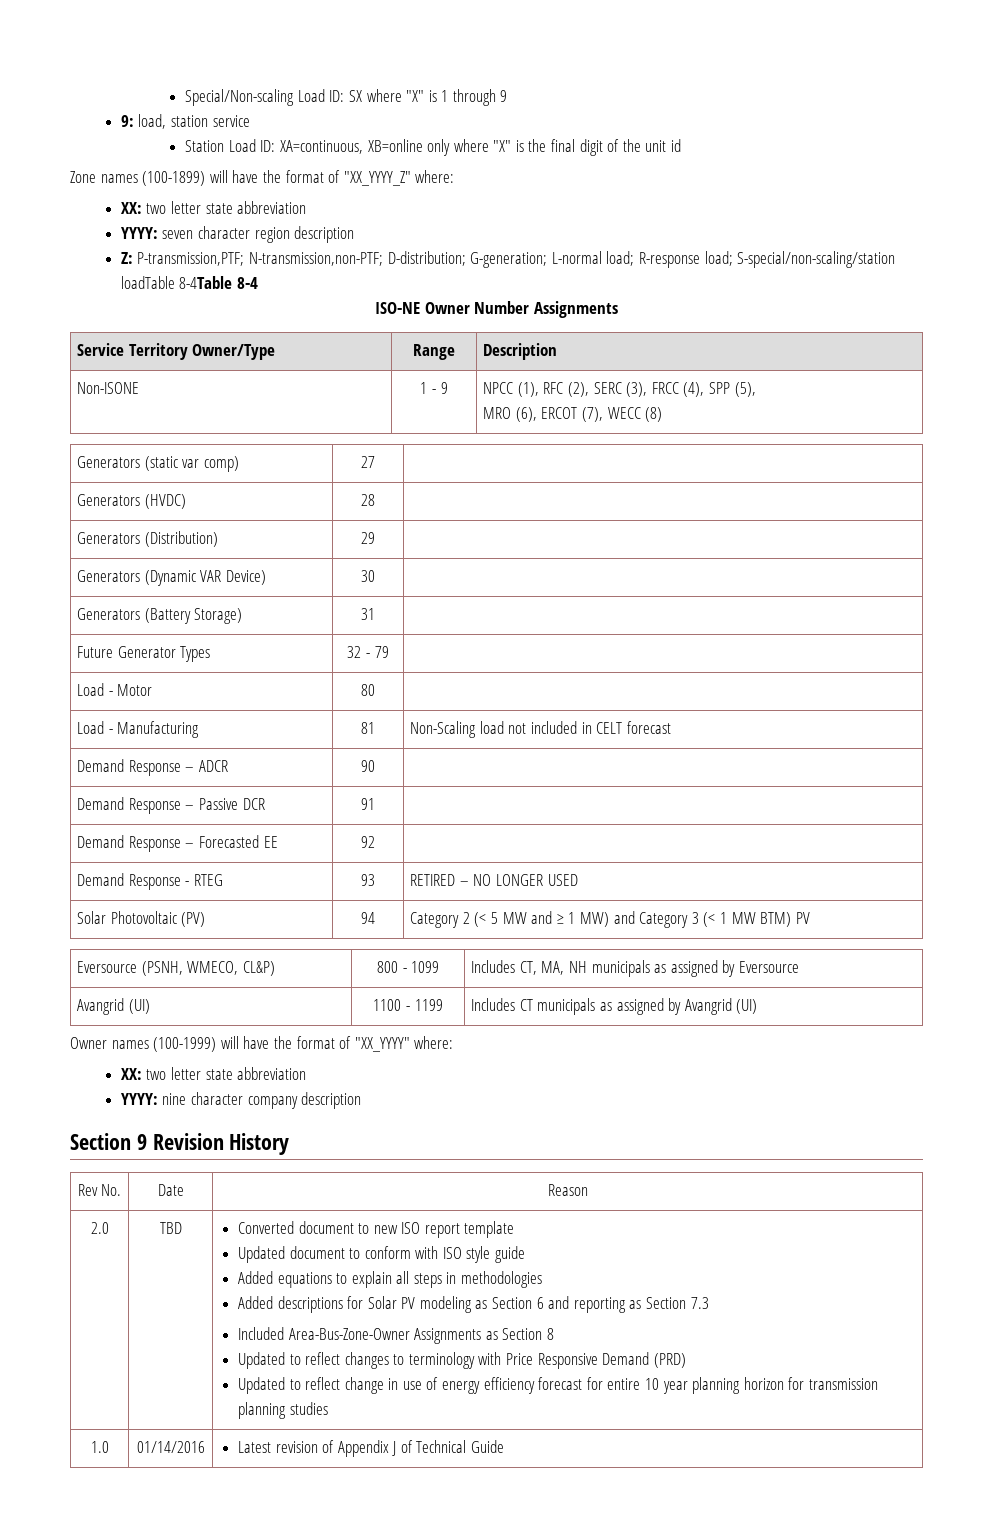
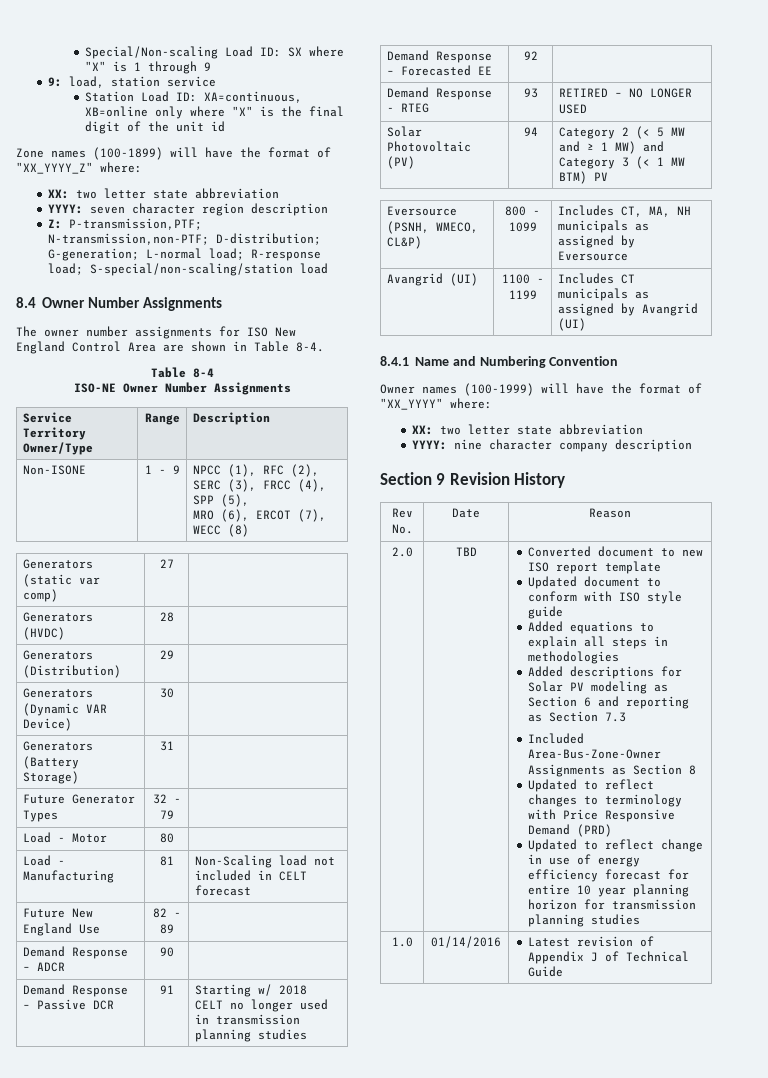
- Z: P-transmission,PTF; N-transmission,non-PTF; D-distribution; G-generation; L-normal load; R-response load; S-special/non-scaling/station loadTable 8-4Table 8-4
+ Z: P-transmission,PTF; N-transmission,non-PTF; D-distribution; G-generation; L-normal load; R-response load; S-special/non-scaling/station load
+ 8.4 Owner Number Assignments
+ The owner number assignments for ISO New England Control Area are shown in Table 8-4.
+ Table 8-4
+ Future New England Use | 82 - 89 |
- Demand Response – Passive DCR | 91 |
+ Demand Response – Passive DCR | 91 | Starting w/ 2018 CELT no longer used in transmission planning studies
+ 8.4.1 Name and Numbering Convention

